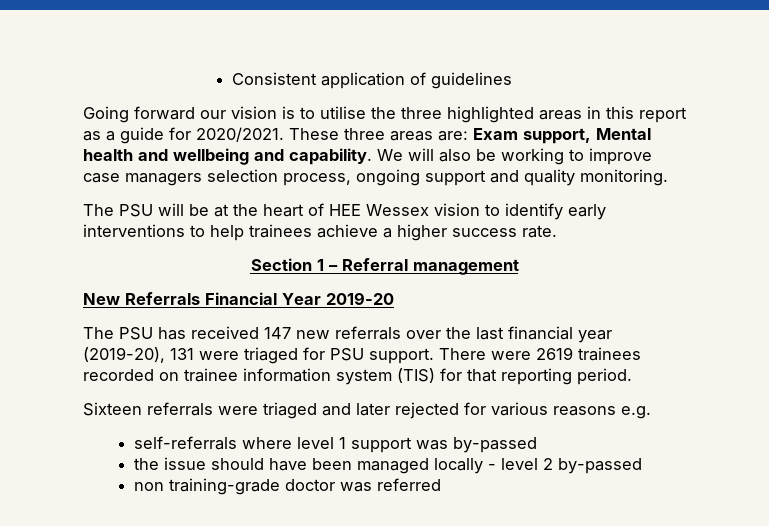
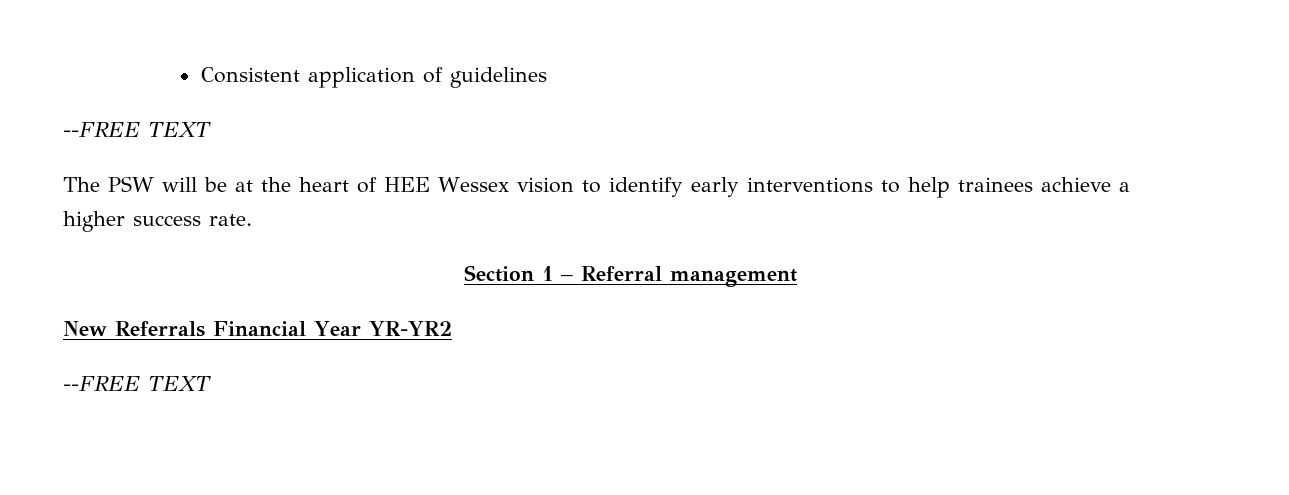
  Consistent application of guidelines
- Going forward our vision is to utilise the three highlighted areas in this report as a guide for 2020/2021. These three areas are: Exam support, Mental health and wellbeing and capability. We will also be working to improve case managers selection process, ongoing support and quality monitoring.
- The PSU will be at the heart of HEE Wessex vision to identify early interventions to help trainees achieve a higher success rate.
+ --FREE TEXT
+ The PSW will be at the heart of HEE Wessex vision to identify early interventions to help trainees achieve a higher success rate.
- New Referrals Financial Year 2019-20
- The PSU has received 147 new referrals over the last financial year (2019-20), 131 were triaged for PSU support. There were 2619 trainees recorded on trainee information system (TIS) for that reporting period.
- Sixteen referrals were triaged and later rejected for various reasons e.g.
- self-referrals where level 1 support was by-passed
- the issue should have been managed locally - level 2 by-passed
- non training-grade doctor was referred
+ New Referrals Financial Year YR-YR2
+ --FREE TEXT

